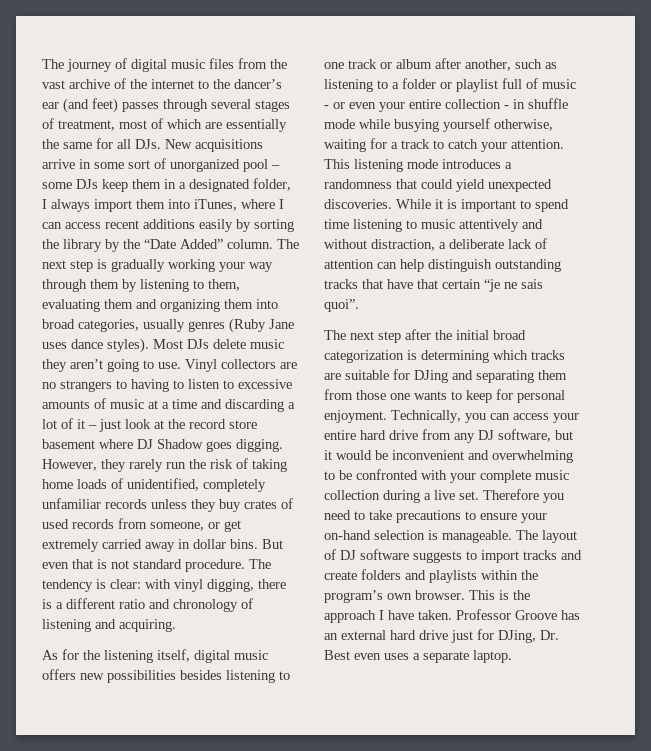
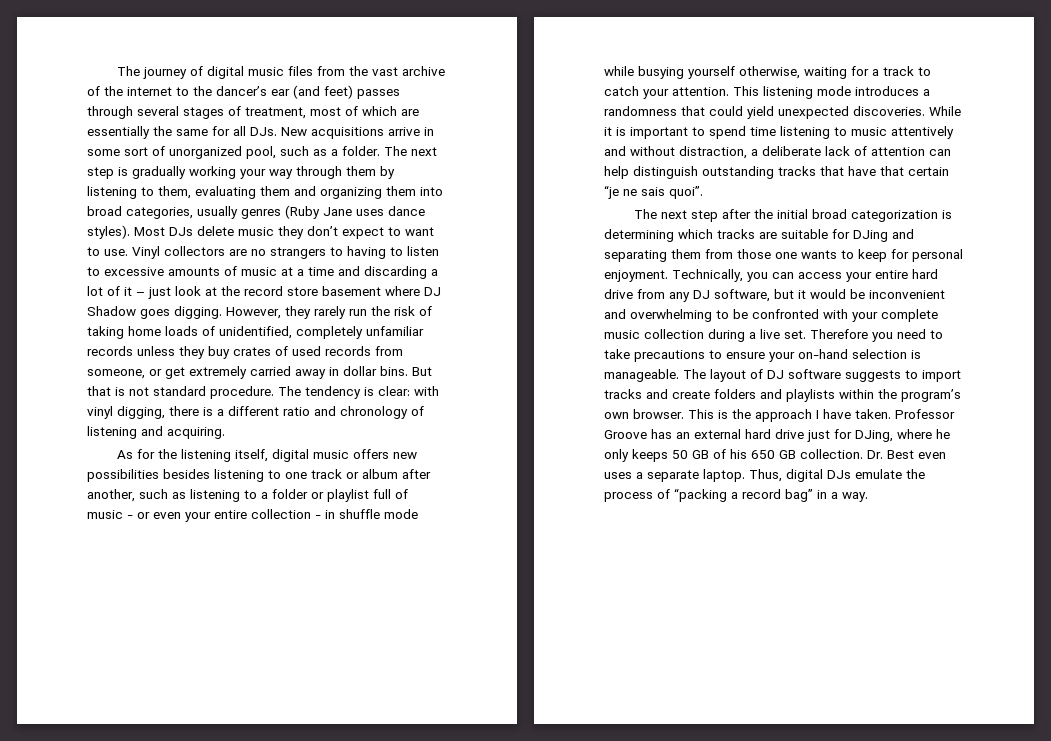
- The journey of digital music files from the vast archive of the internet to the dancer’s ear (and feet) passes through several stages of treatment, most of which are essentially the same for all DJs. New acquisitions arrive in some sort of unorganized pool – some DJs keep them in a designated folder, I always import them into iTunes, where I can access recent additions easily by sorting the library by the “Date Added” column.
+ The journey of digital music files from the vast archive of the internet to the dancer’s ear (and feet) passes through several stages of treatment, most of which are essentially the same for all DJs. New acquisitions arrive in some sort of unorganized pool, such as a folder.
- Most DJs delete music they aren’t going to use.
+ Most DJs delete music they don’t expect to want to use.
- But even that is not standard procedure.
+ But that is not standard procedure.
- Professor Groove has an external hard drive just for DJing, Dr. Best even uses a separate laptop.
+ Professor Groove has an external hard drive just for DJing, where he only keeps 50 GB of his 650 GB collection. Dr. Best even uses a separate laptop.
+ Thus, digital DJs emulate the process of “packing a record bag” in a way.

